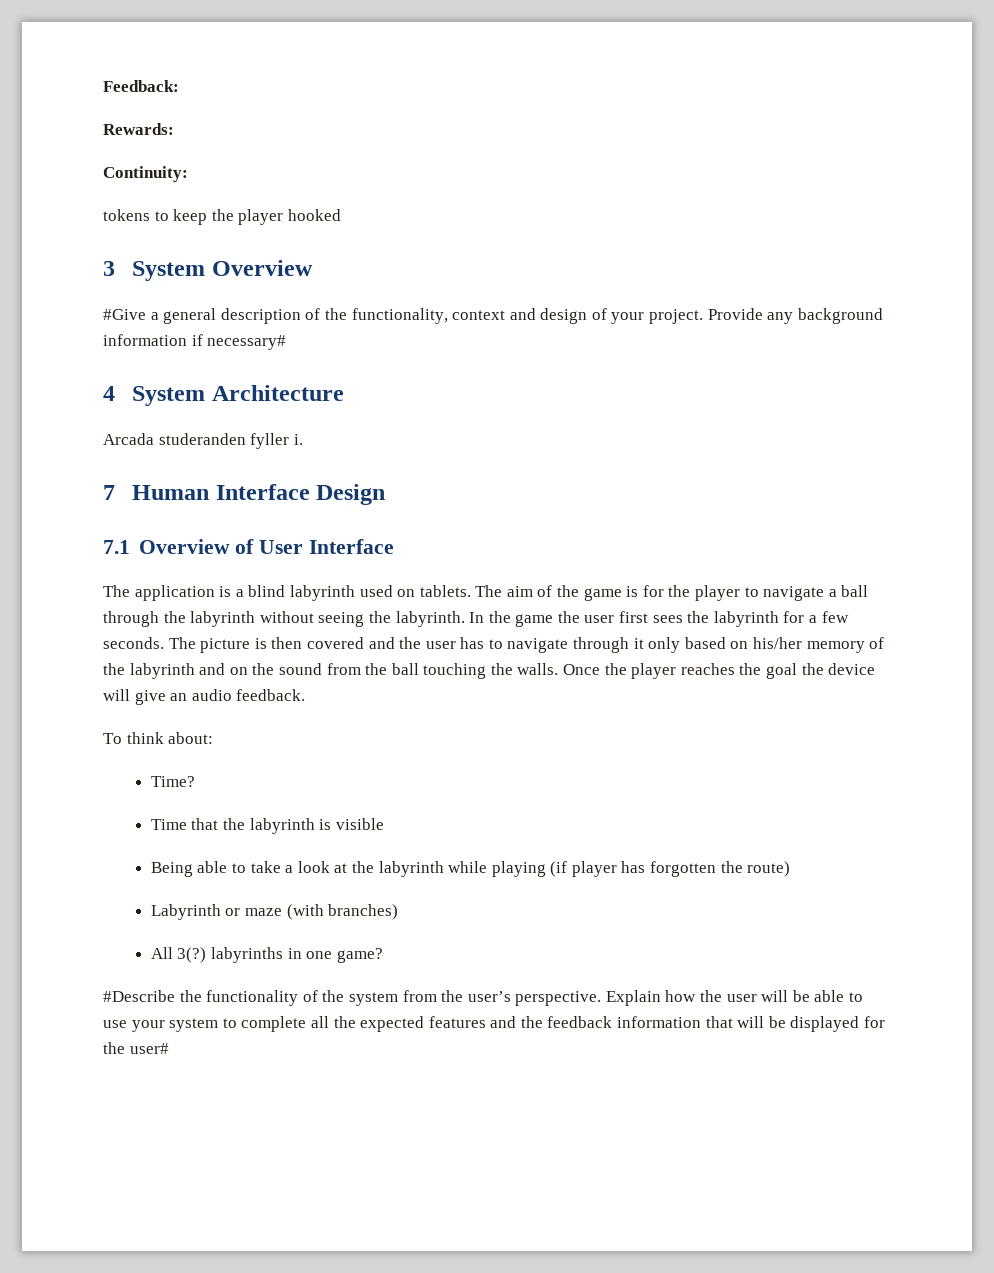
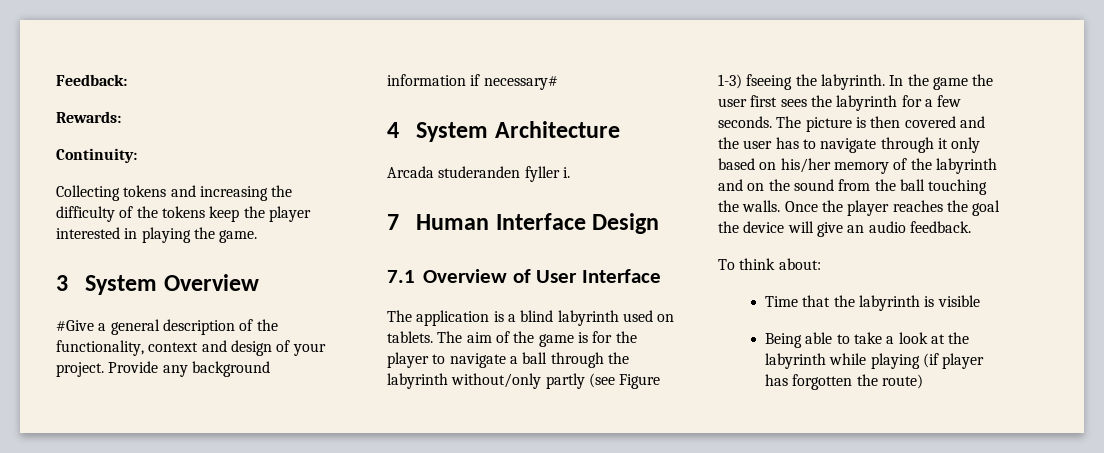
- tokens to keep the player hooked
+ Collecting tokens and increasing the difficulty of the tokens keep the player interested in playing the game.
- The aim of the game is for the player to navigate a ball through the labyrinth without seeing the labyrinth.
+ The aim of the game is for the player to navigate a ball through the labyrinth without/only partly (see Figure 1-3) fseeing the labyrinth.
- Time?
- Labyrinth or maze (with branches)
- All 3(?) labyrinths in one game?
- #Describe the functionality of the system from the user’s perspective. Explain how the user will be able to use your system to complete all the expected features and the feedback information that will be displayed for the user#

